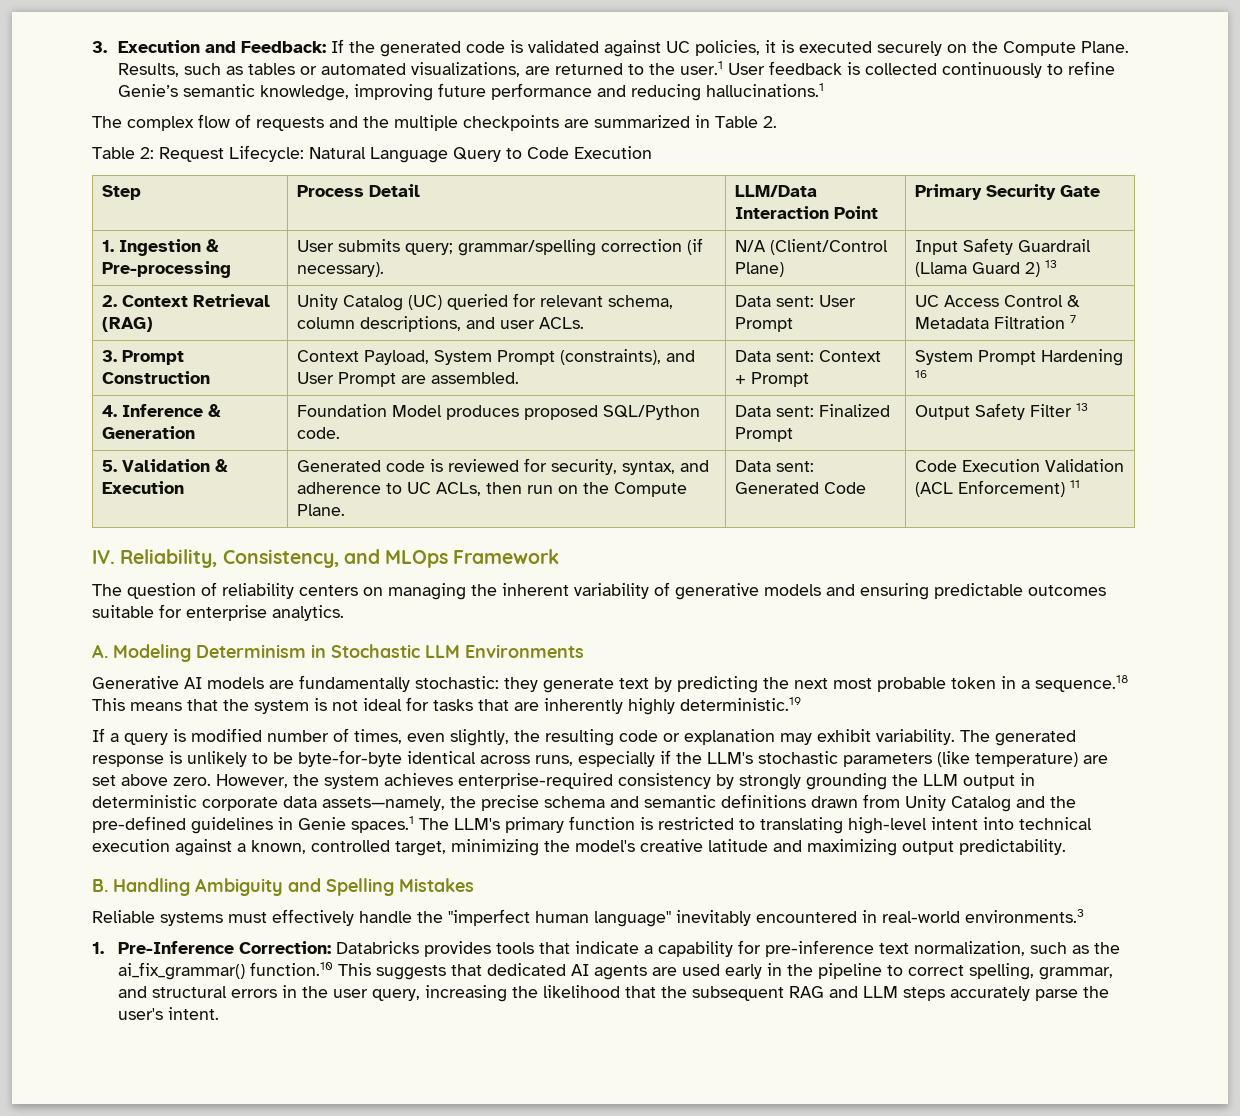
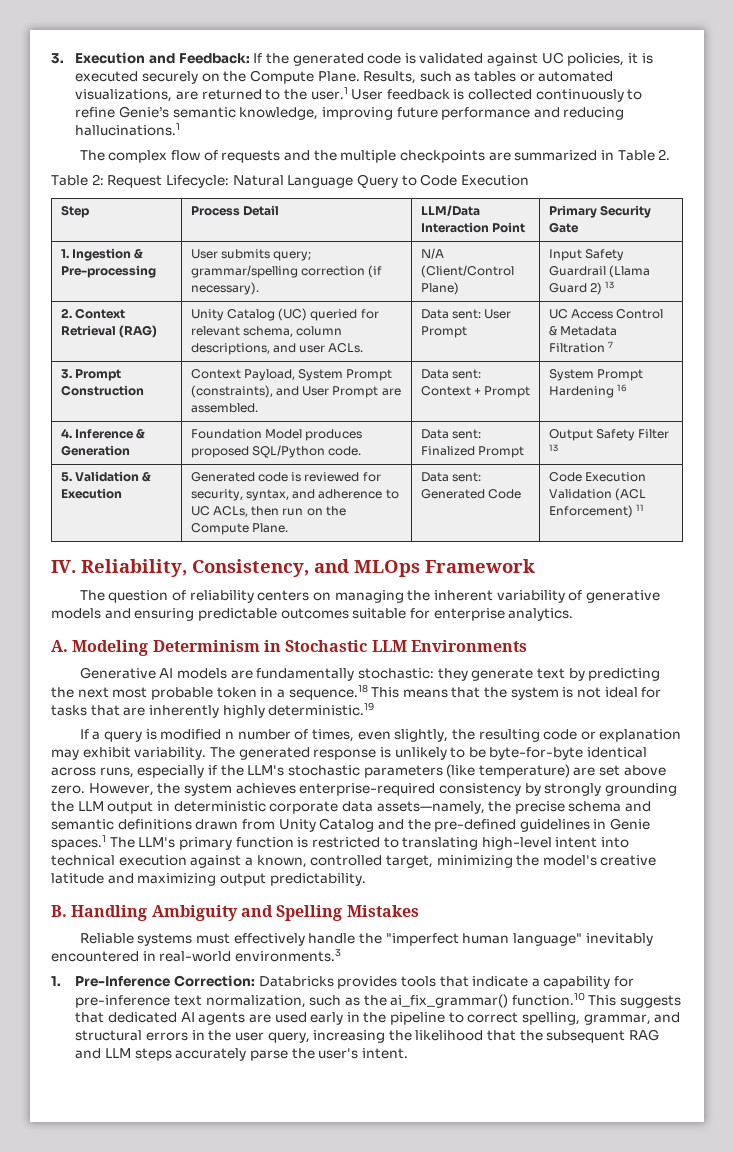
- If a query is modified number of times, even slightly, the resulting code or explanation may exhibit variability.
+ If a query is modified n number of times, even slightly, the resulting code or explanation may exhibit variability.

